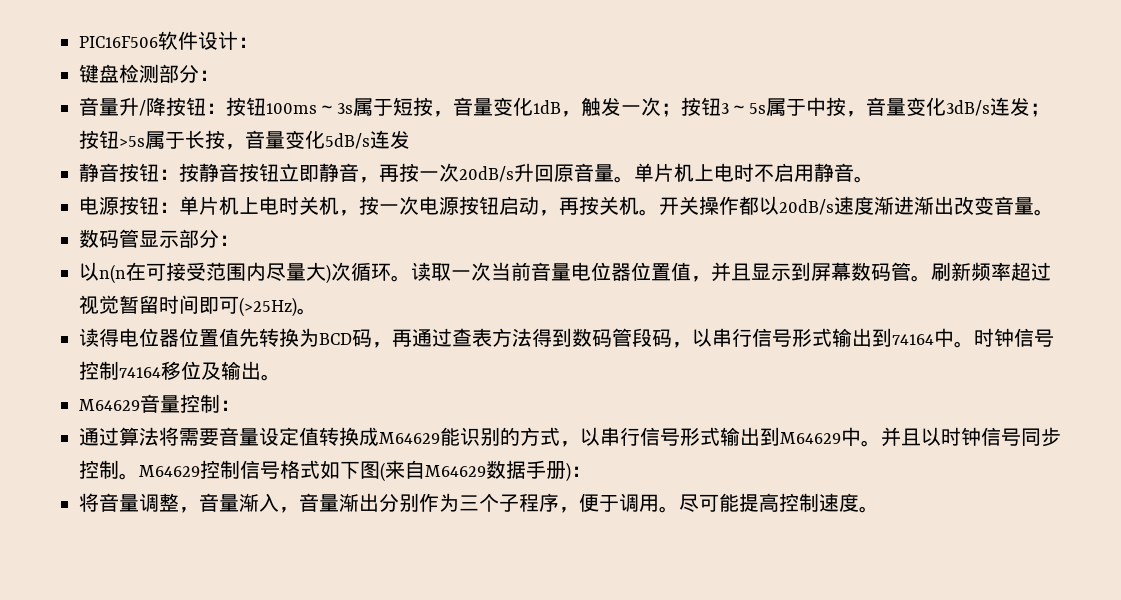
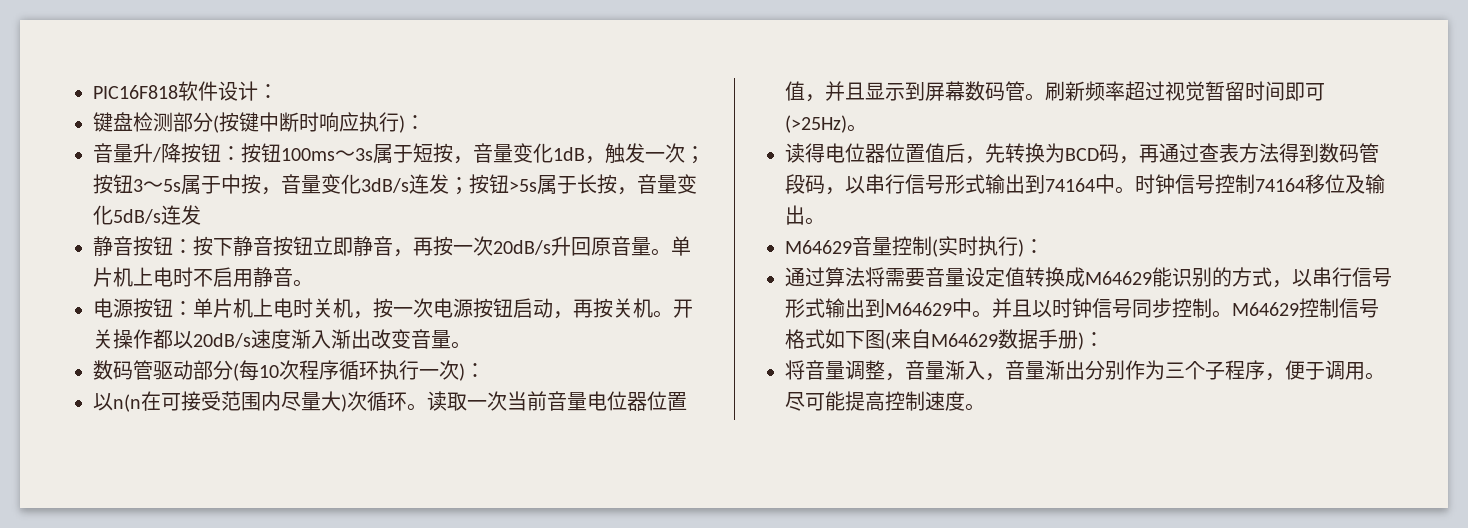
- PIC16F506软件设计：
+ PIC16F818软件设计：
- 键盘检测部分：
+ 键盘检测部分(按键中断时响应执行)：
- 静音按钮：按静音按钮立即静音，再按一次20dB/s升回原音量。
+ 静音按钮：按下静音按钮立即静音，再按一次20dB/s升回原音量。
- 开关操作都以20dB/s速度渐进渐出改变音量。
+ 开关操作都以20dB/s速度渐入渐出改变音量。
- 数码管显示部分：
+ 数码管驱动部分(每10次程序循环执行一次)：
- 读得电位器位置值先转换为BCD码，再通过查表方法得到数码管段码，以串行信号形式输出到74164中。
+ 读得电位器位置值后，先转换为BCD码，再通过查表方法得到数码管段码，以串行信号形式输出到74164中。
- M64629音量控制：
+ M64629音量控制(实时执行)：

